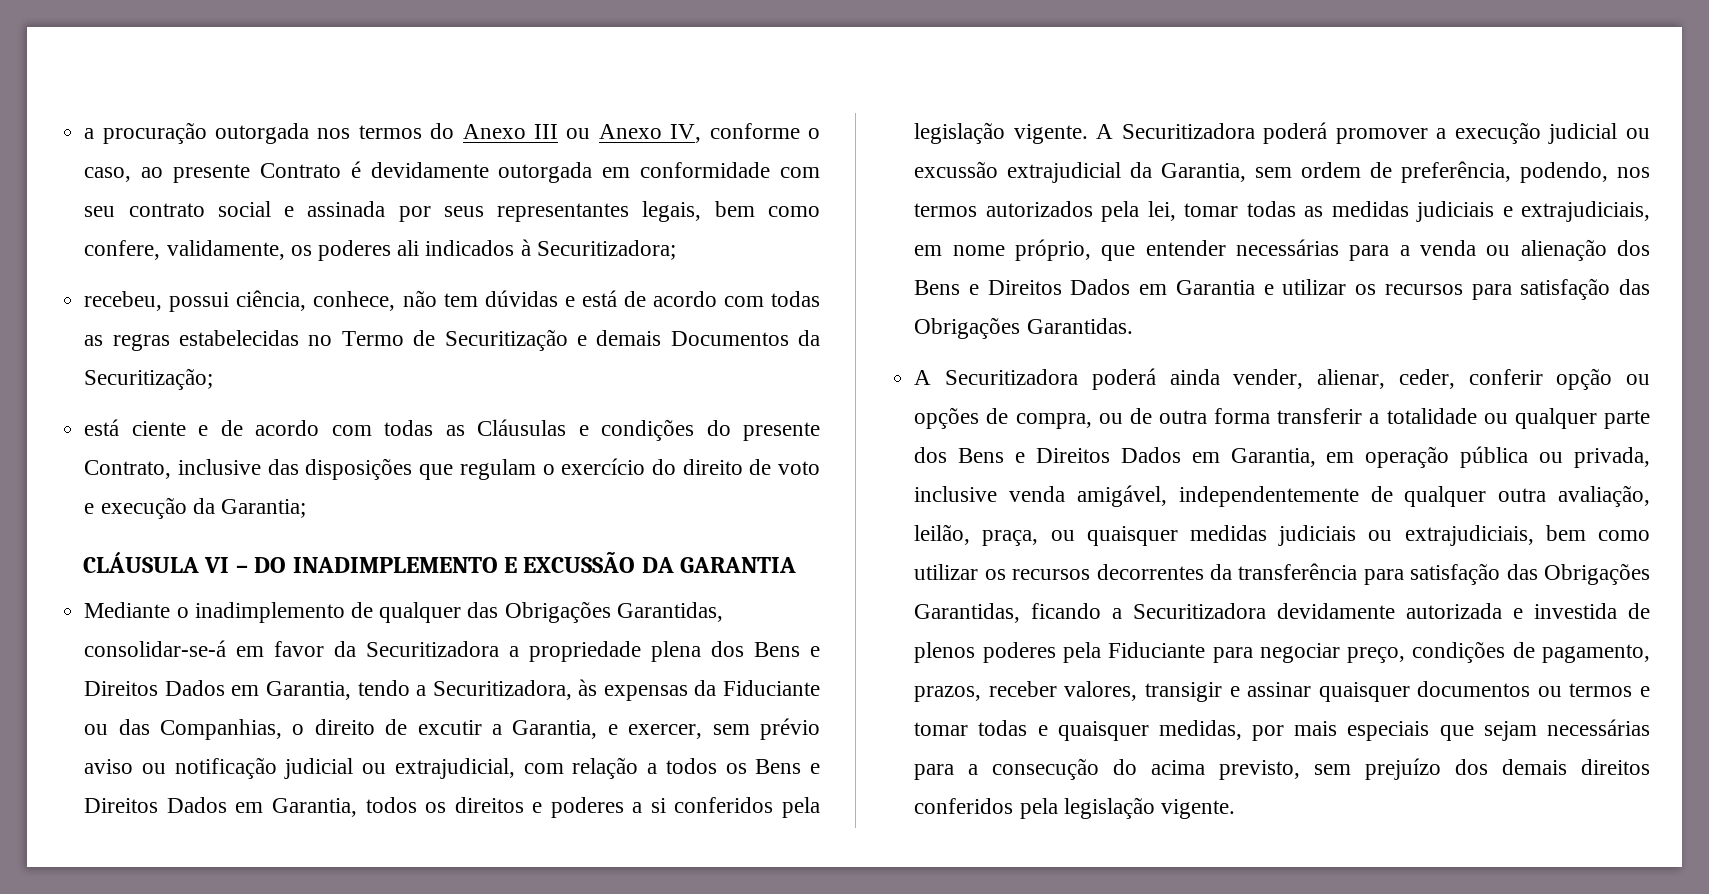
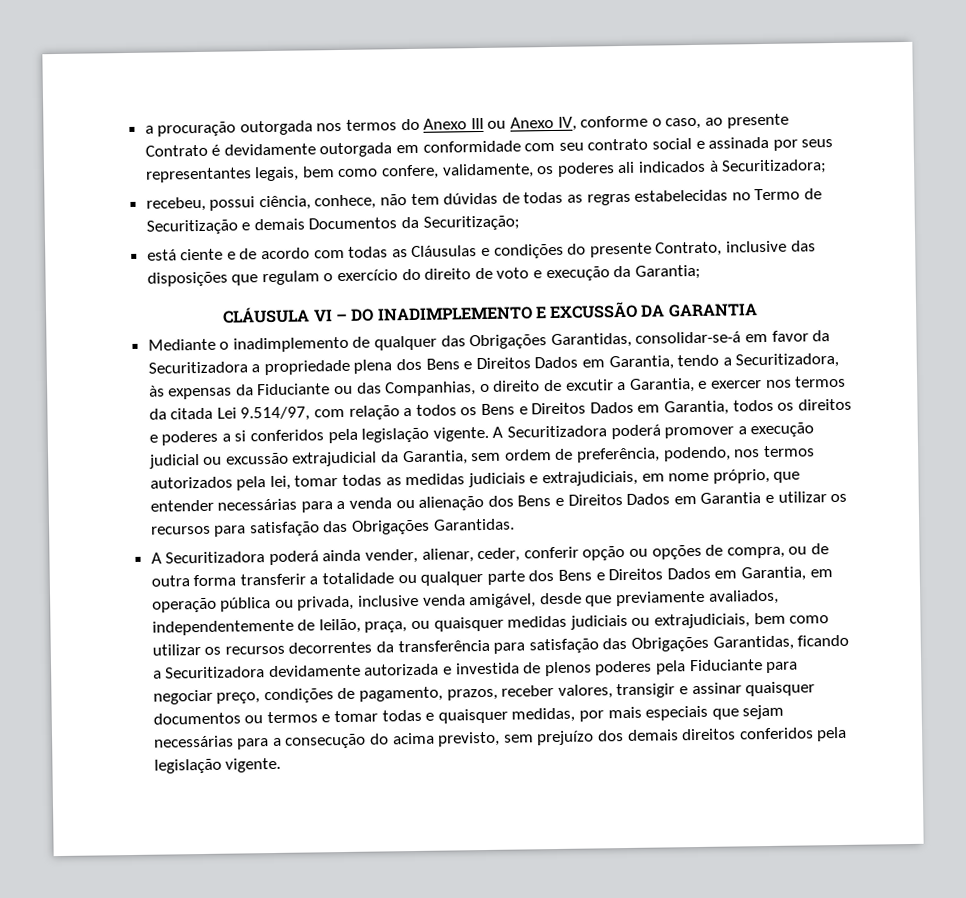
- recebeu, possui ciência, conhece, não tem dúvidas e está de acordo com todas as regras estabelecidas no Termo de Securitização e demais Documentos da Securitização;
+ recebeu, possui ciência, conhece, não tem dúvidas de todas as regras estabelecidas no Termo de Securitização e demais Documentos da Securitização;
- Mediante o inadimplemento de qualquer das Obrigações Garantidas, consolidar-se-á em favor da Securitizadora a propriedade plena dos Bens e Direitos Dados em Garantia, tendo a Securitizadora, às expensas da Fiduciante ou das Companhias, o direito de excutir a Garantia, e exercer, sem prévio aviso ou notificação judicial ou extrajudicial, com relação a todos os Bens e Direitos Dados em Garantia, todos os direitos e poderes a si conferidos pela legislação vigente.
+ Mediante o inadimplemento de qualquer das Obrigações Garantidas, consolidar-se-á em favor da Securitizadora a propriedade plena dos Bens e Direitos Dados em Garantia, tendo a Securitizadora, às expensas da Fiduciante ou das Companhias, o direito de excutir a Garantia, e exercer nos termos da citada Lei 9.514/97, com relação a todos os Bens e Direitos Dados em Garantia, todos os direitos e poderes a si conferidos pela legislação vigente.
- A Securitizadora poderá ainda vender, alienar, ceder, conferir opção ou opções de compra, ou de outra forma transferir a totalidade ou qualquer parte dos Bens e Direitos Dados em Garantia, em operação pública ou privada, inclusive venda amigável, independentemente de qualquer outra avaliação, leilão, praça, ou quaisquer medidas judiciais ou extrajudiciais, bem como utilizar os recursos decorrentes da transferência para satisfação das Obrigações Garantidas, ficando a Securitizadora devidamente autorizada e investida de plenos poderes pela Fiduciante para negociar preço, condições de pagamento, prazos, receber valores, transigir e assinar quaisquer documentos ou termos e tomar todas e quaisquer medidas, por mais especiais que sejam necessárias para a consecução do acima previsto, sem prejuízo dos demais direitos conferidos pela legislação vigente.
+ A Securitizadora poderá ainda vender, alienar, ceder, conferir opção ou opções de compra, ou de outra forma transferir a totalidade ou qualquer parte dos Bens e Direitos Dados em Garantia, em operação pública ou privada, inclusive venda amigável, desde que previamente avaliados, independentemente de leilão, praça, ou quaisquer medidas judiciais ou extrajudiciais, bem como utilizar os recursos decorrentes da transferência para satisfação das Obrigações Garantidas, ficando a Securitizadora devidamente autorizada e investida de plenos poderes pela Fiduciante para negociar preço, condições de pagamento, prazos, receber valores, transigir e assinar quaisquer documentos ou termos e tomar todas e quaisquer medidas, por mais especiais que sejam necessárias para a consecução do acima previsto, sem prejuízo dos demais direitos conferidos pela legislação vigente.

